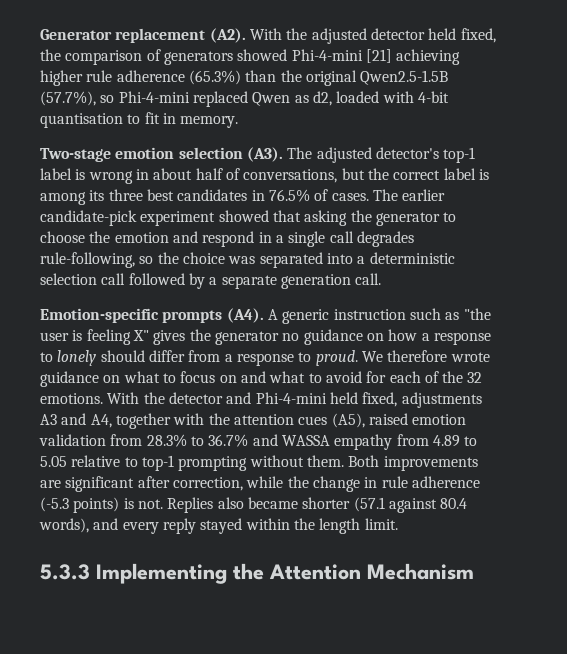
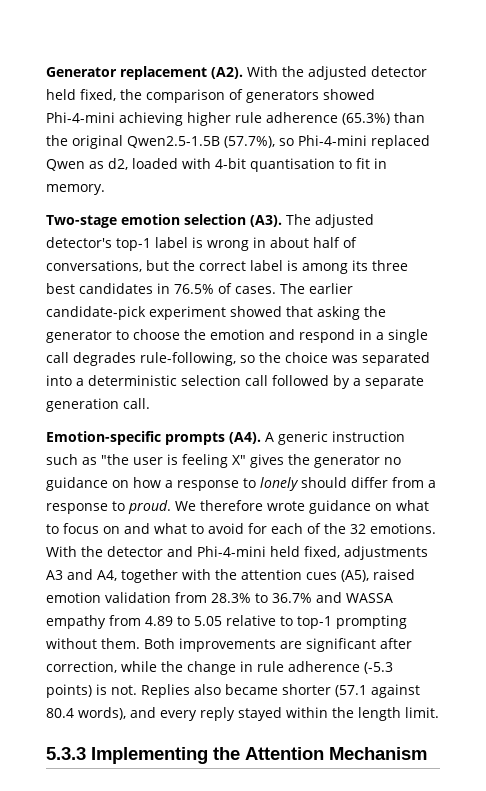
- Generator replacement (A2). With the adjusted detector held fixed, the comparison of generators showed Phi-4-mini [21] achieving higher rule adherence (65.3%) than the original Qwen2.5-1.5B (57.7%), so Phi-4-mini replaced Qwen as d2, loaded with 4-bit quantisation to fit in memory.
+ Generator replacement (A2). With the adjusted detector held fixed, the comparison of generators showed Phi-4-mini achieving higher rule adherence (65.3%) than the original Qwen2.5-1.5B (57.7%), so Phi-4-mini replaced Qwen as d2, loaded with 4-bit quantisation to fit in memory.

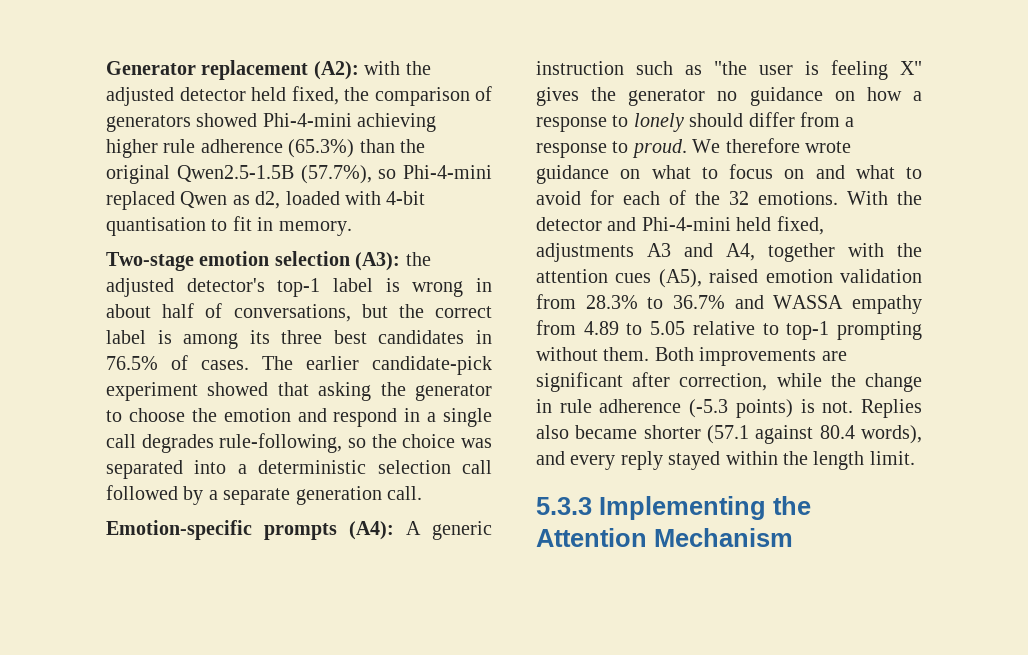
- Generator replacement (A2). With the adjusted detector held fixed, the comparison of generators showed Phi-4-mini achieving higher rule adherence (65.3%) than the original Qwen2.5-1.5B (57.7%), so Phi-4-mini replaced Qwen as d2, loaded with 4-bit quantisation to fit in memory.
+ Generator replacement (A2): with the adjusted detector held fixed, the comparison of generators showed Phi-4-mini achieving higher rule adherence (65.3%) than the original Qwen2.5-1.5B (57.7%), so Phi-4-mini replaced Qwen as d2, loaded with 4-bit quantisation to fit in memory.
- Two-stage emotion selection (A3). The adjusted detector's top-1 label is wrong in about half of conversations, but the correct label is among its three best candidates in 76.5% of cases.
+ Two-stage emotion selection (A3): the adjusted detector's top-1 label is wrong in about half of conversations, but the correct label is among its three best candidates in 76.5% of cases.
- Emotion-specific prompts (A4). A generic instruction such as "the user is feeling X" gives the generator no guidance on how a response to lonely should differ from a response to proud.
+ Emotion-specific prompts (A4): A generic instruction such as "the user is feeling X" gives the generator no guidance on how a response to lonely should differ from a response to proud.

